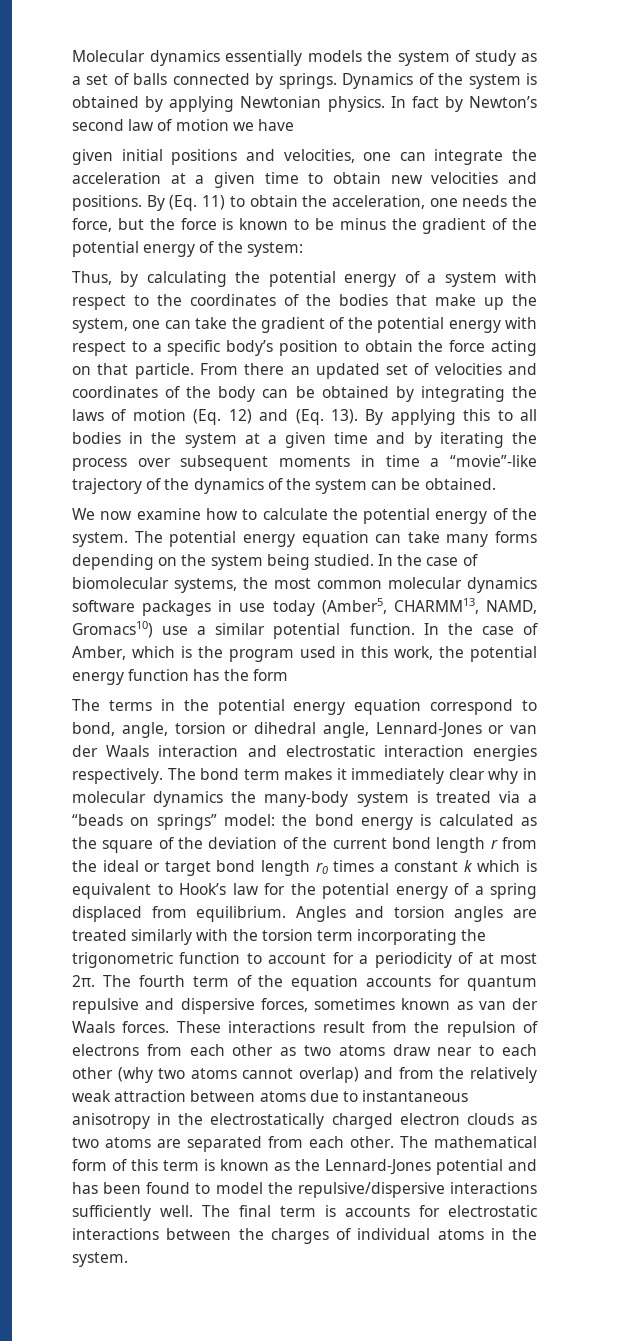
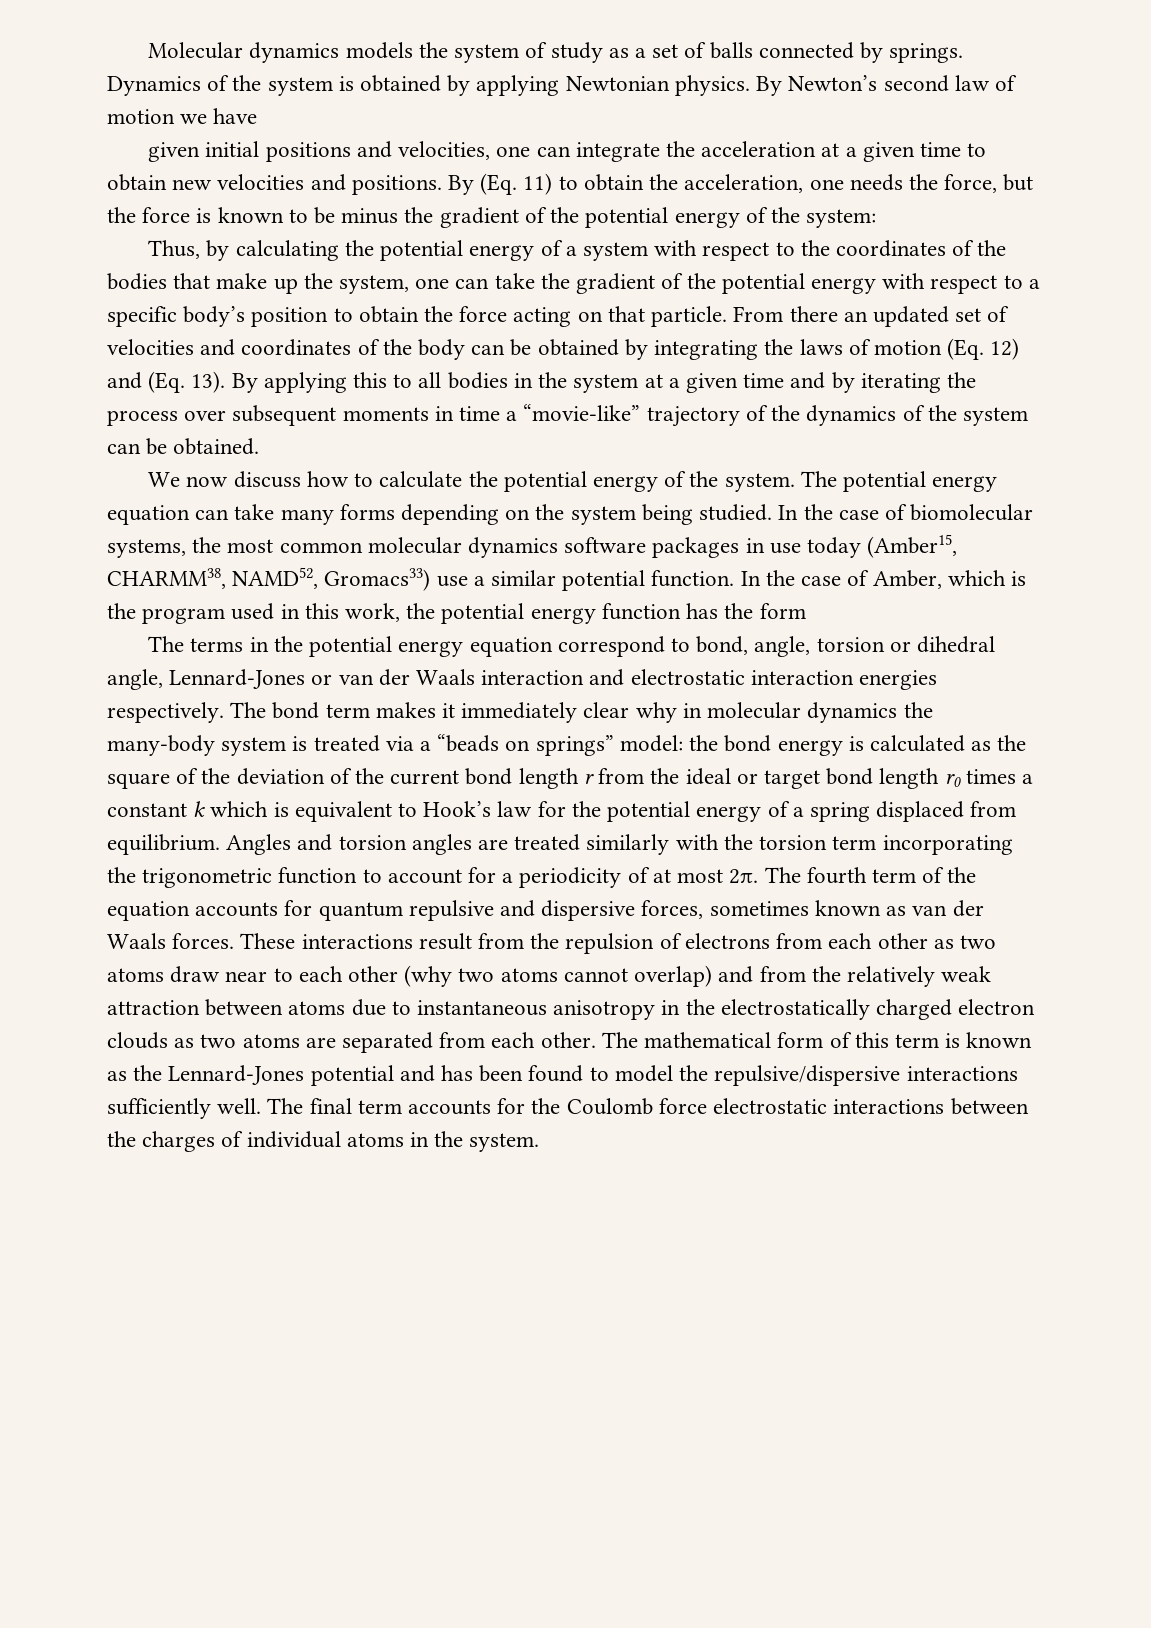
- Molecular dynamics essentially models the system of study as a set of balls connected by springs.
+ Molecular dynamics models the system of study as a set of balls connected by springs.
- In fact by Newton’s second law of motion we have
+ By Newton’s second law of motion we have
- By applying this to all bodies in the system at a given time and by iterating the process over subsequent moments in time a “movie”-like trajectory of the dynamics of the system can be obtained.
+ By applying this to all bodies in the system at a given time and by iterating the process over subsequent moments in time a “movie-like” trajectory of the dynamics of the system can be obtained.
- We now examine how to calculate the potential energy of the system.
+ We now discuss how to calculate the potential energy of the system.
- In the case of biomolecular systems, the most common molecular dynamics software packages in use today (Amber5, CHARMM13, NAMD, Gromacs10) use a similar potential function.
+ In the case of biomolecular systems, the most common molecular dynamics software packages in use today (Amber15, CHARMM38, NAMD52, Gromacs33) use a similar potential function.
- The final term is accounts for electrostatic interactions between the charges of individual atoms in the system.
+ The final term accounts for the Coulomb force electrostatic interactions between the charges of individual atoms in the system.

